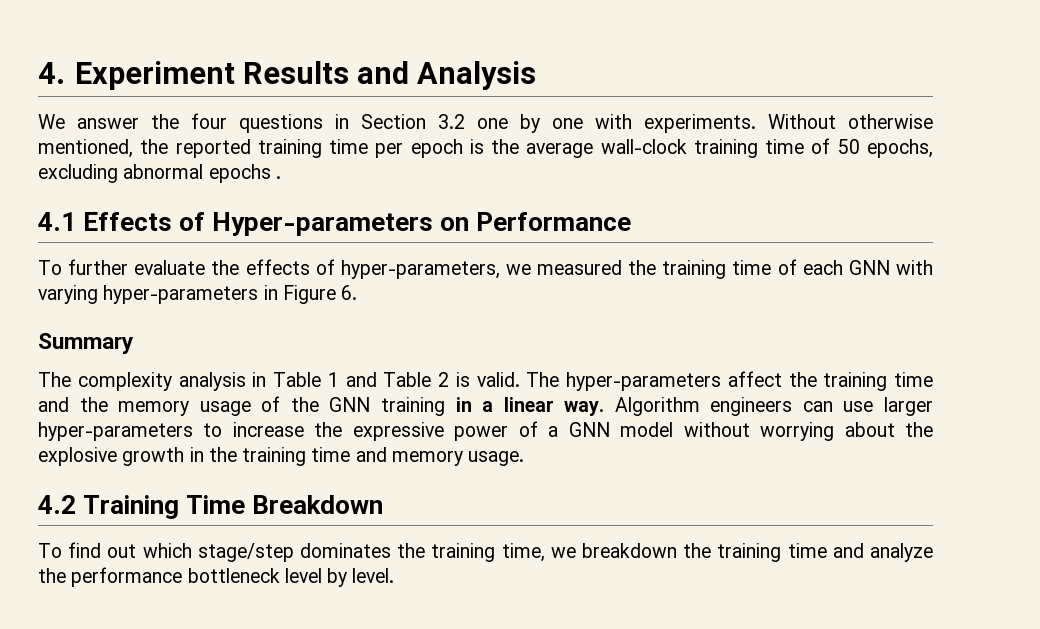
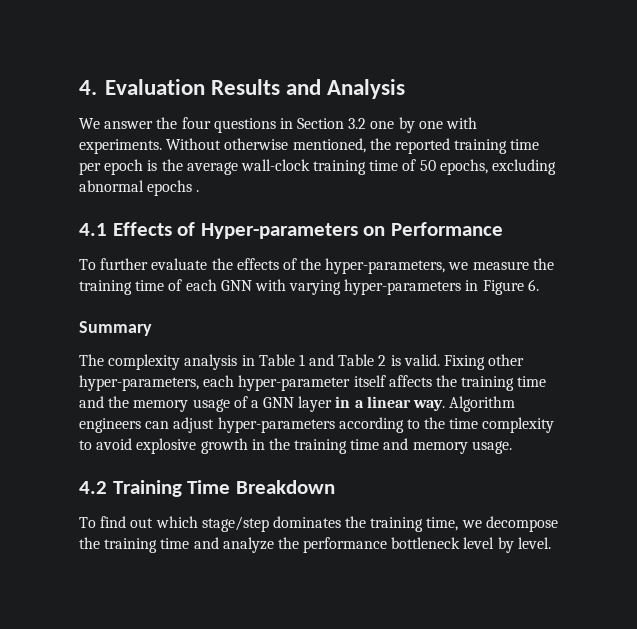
- 4. Experiment Results and Analysis
+ 4. Evaluation Results and Analysis
- To further evaluate the effects of hyper-parameters, we measured the training time of each GNN with varying hyper-parameters in Figure 6.
+ To further evaluate the effects of the hyper-parameters, we measure the training time of each GNN with varying hyper-parameters in Figure 6.
- The hyper-parameters affect the training time and the memory usage of the GNN training in a linear way.
+ Fixing other hyper-parameters, each hyper-parameter itself affects the training time and the memory usage of a GNN layer in a linear way.
- Algorithm engineers can use larger hyper-parameters to increase the expressive power of a GNN model without worrying about the explosive growth in the training time and memory usage.
+ Algorithm engineers can adjust hyper-parameters according to the time complexity to avoid explosive growth in the training time and memory usage.
- To find out which stage/step dominates the training time, we breakdown the training time and analyze the performance bottleneck level by level.
+ To find out which stage/step dominates the training time, we decompose the training time and analyze the performance bottleneck level by level.

